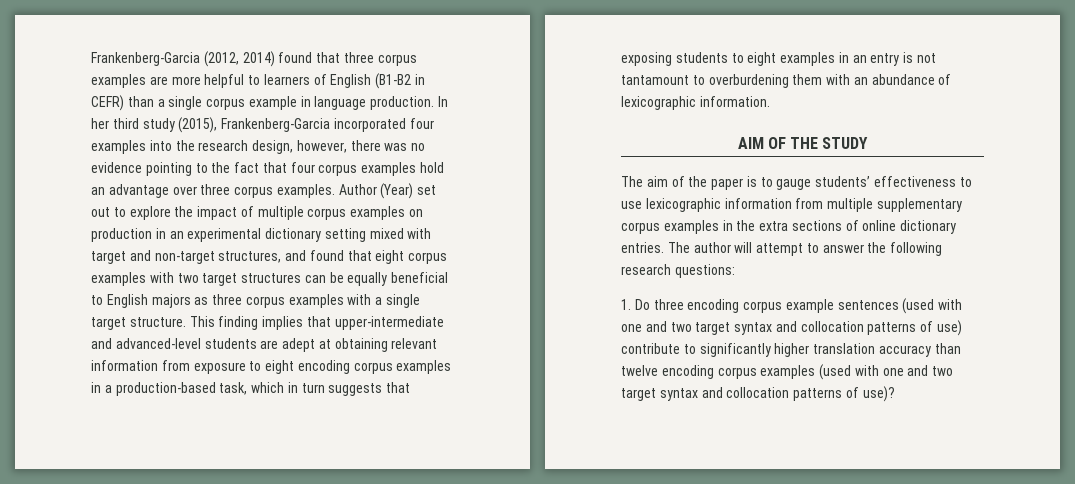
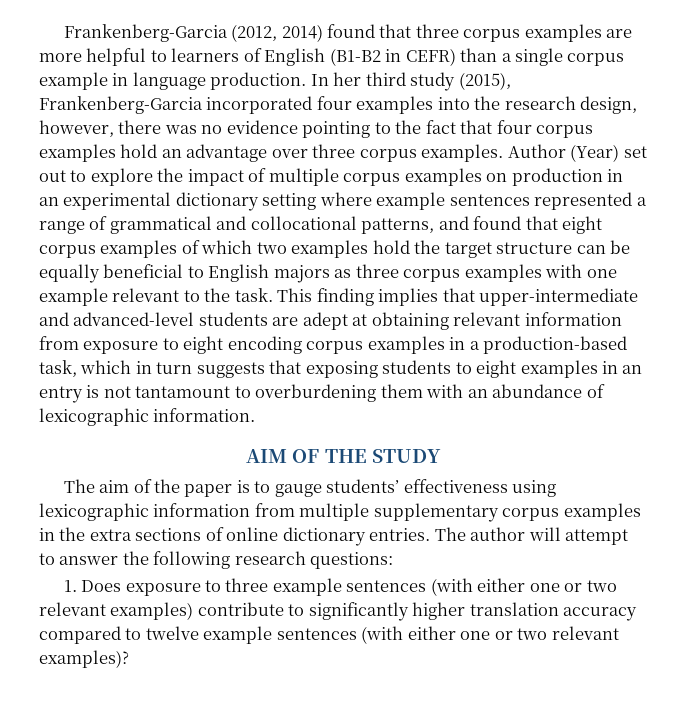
- Author (Year) set out to explore the impact of multiple corpus examples on production in an experimental dictionary setting mixed with target and non-target structures, and found that eight corpus examples with two target structures can be equally beneficial to English majors as three corpus examples with a single target structure.
+ Author (Year) set out to explore the impact of multiple corpus examples on production in an experimental dictionary setting where example sentences represented a range of grammatical and collocational patterns, and found that eight corpus examples of which two examples hold the target structure can be equally beneficial to English majors as three corpus examples with one example relevant to the task.
- The aim of the paper is to gauge students’ effectiveness to use lexicographic information from multiple supplementary corpus examples in the extra sections of online dictionary entries.
+ The aim of the paper is to gauge students’ effectiveness using lexicographic information from multiple supplementary corpus examples in the extra sections of online dictionary entries.
- 1. Do three encoding corpus example sentences (used with one and two target syntax and collocation patterns of use) contribute to significantly higher translation accuracy than twelve encoding corpus examples (used with one and two target syntax and collocation patterns of use)?
+ 1. Does exposure to three example sentences (with either one or two relevant examples) contribute to significantly higher translation accuracy compared to twelve example sentences (with either one or two relevant examples)?

